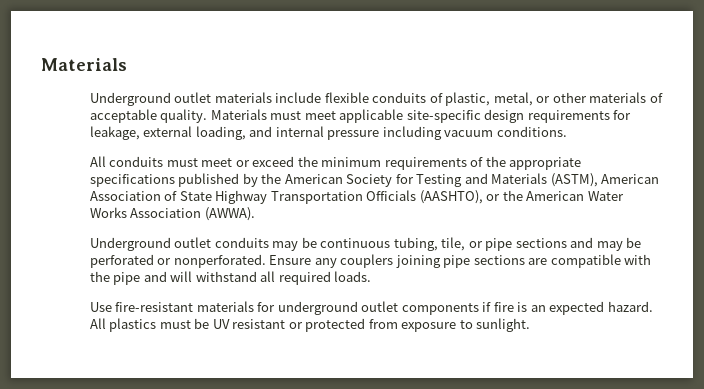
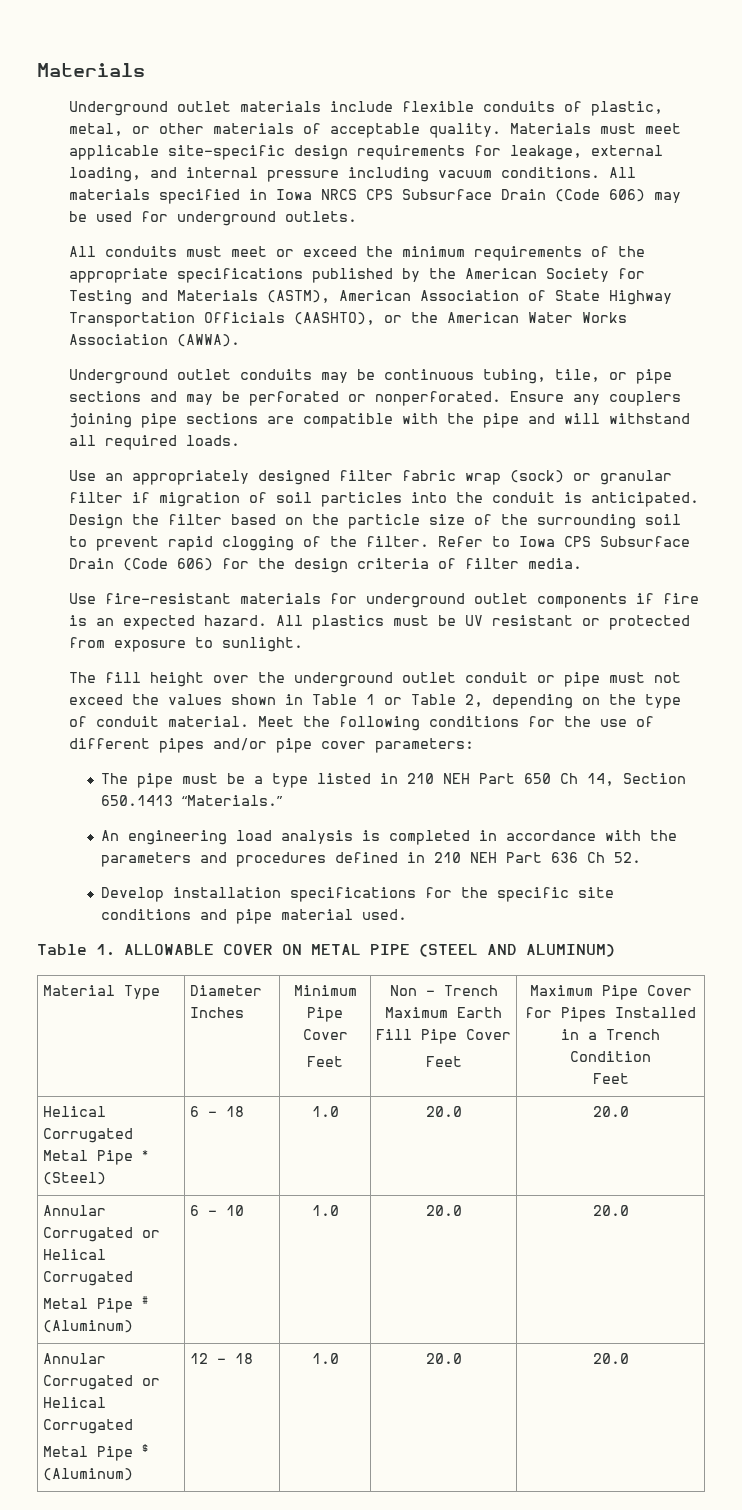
+ All materials specified in Iowa NRCS CPS Subsurface Drain (Code 606) may be used for underground outlets.
+ Use an appropriately designed filter fabric wrap (sock) or granular filter if migration of soil particles into the conduit is anticipated. Design the filter based on the particle size of the surrounding soil to prevent rapid clogging of the filter. Refer to Iowa CPS Subsurface Drain (Code 606) for the design criteria of filter media.
+ The fill height over the underground outlet conduit or pipe must not exceed the values shown in Table 1 or Table 2, depending on the type of conduit material. Meet the following conditions for the use of different pipes and/or pipe cover parameters:
+ The pipe must be a type listed in 210 NEH Part 650 Ch 14, Section 650.1413 “Materials.”
+ An engineering load analysis is completed in accordance with the parameters and procedures defined in 210 NEH Part 636 Ch 52.
+ Develop installation specifications for the specific site conditions and pipe material used.
+ Table 1. ALLOWABLE COVER ON METAL PIPE (STEEL AND ALUMINUM)
+ Material Type | Diameter Inches | Minimum Pipe Cover
+ Feet | Non - Trench Maximum Earth Fill Pipe Cover
+ Feet | Maximum Pipe Cover for Pipes Installed in a Trench Condition
+ Feet
+ Helical Corrugated Metal Pipe * (Steel) | 6 - 18 | 1.0 | 20.0 | 20.0
+ Annular Corrugated or Helical Corrugated
+ Metal Pipe # (Aluminum) | 6 – 10 | 1.0 | 20.0 | 20.0
+ Annular Corrugated or Helical Corrugated
+ Metal Pipe $ (Aluminum) | 12 - 18 | 1.0 | 20.0 | 20.0

